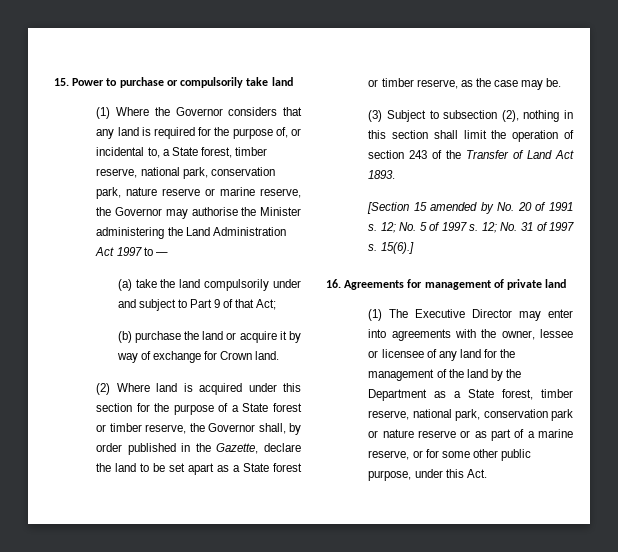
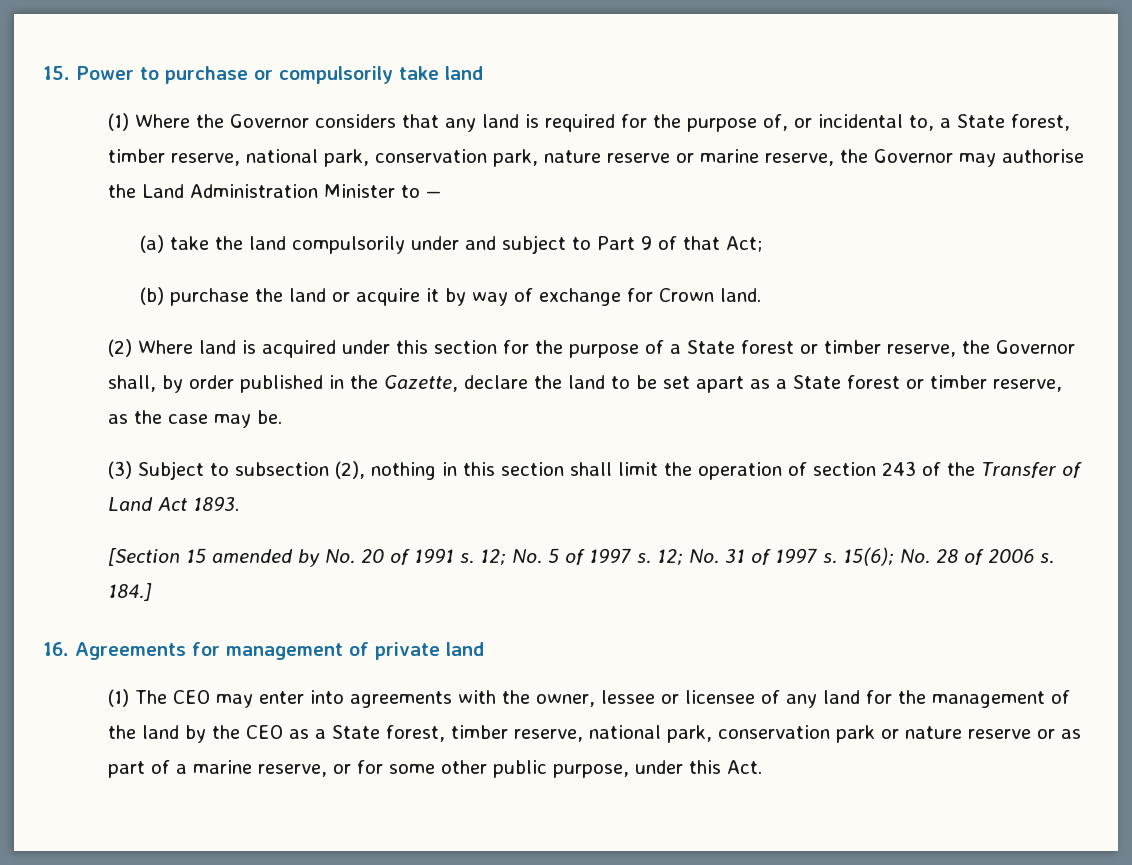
- (1) Where the Governor considers that any land is required for the purpose of, or incidental to, a State forest, timber reserve, national park, conservation park, nature reserve or marine reserve, the Governor may authorise the Minister administering the Land Administration Act 1997 to —
+ (1) Where the Governor considers that any land is required for the purpose of, or incidental to, a State forest, timber reserve, national park, conservation park, nature reserve or marine reserve, the Governor may authorise the Land Administration Minister to —
- 15(6).]
+ 15(6); No. 28 of 2006 s. 184.]
- (1) The Executive Director may enter into agreements with the owner, lessee or licensee of any land for the management of the land by the Department as a State forest, timber reserve, national park, conservation park or nature reserve or as part of a marine reserve, or for some other public purpose, under this Act.
+ (1) The CEO may enter into agreements with the owner, lessee or licensee of any land for the management of the land by the CEO as a State forest, timber reserve, national park, conservation park or nature reserve or as part of a marine reserve, or for some other public purpose, under this Act.

